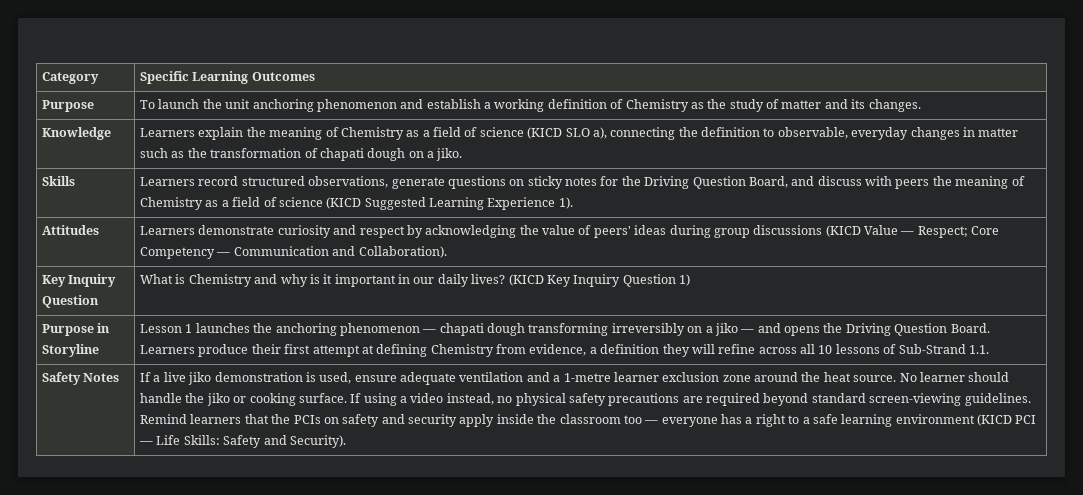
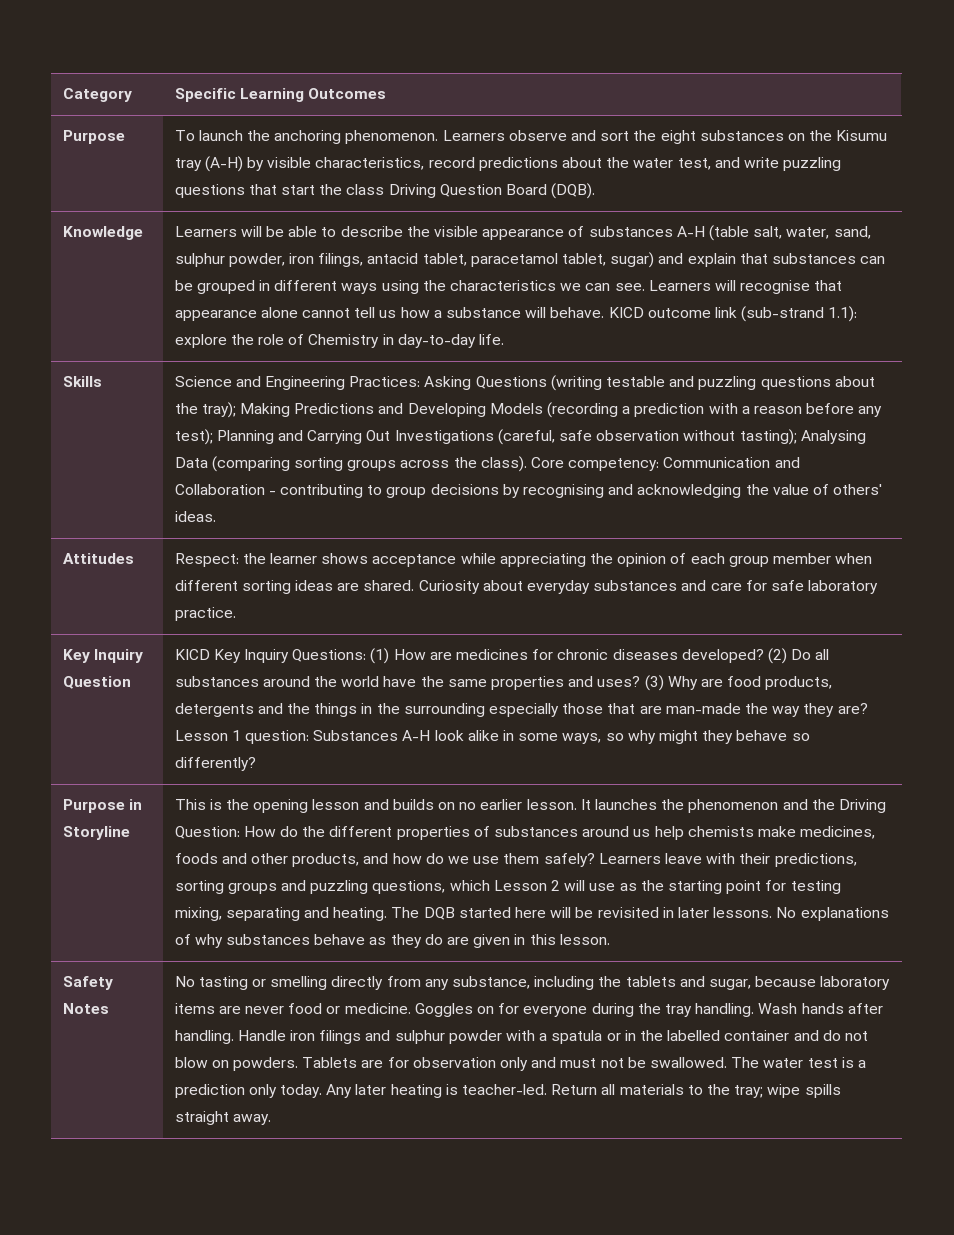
- Purpose | To launch the unit anchoring phenomenon and establish a working definition of Chemistry as the study of matter and its changes.
- Knowledge | Learners explain the meaning of Chemistry as a field of science (KICD SLO a), connecting the definition to observable, everyday changes in matter such as the transformation of chapati dough on a jiko.
- Skills | Learners record structured observations, generate questions on sticky notes for the Driving Question Board, and discuss with peers the meaning of Chemistry as a field of science (KICD Suggested Learning Experience 1).
- Attitudes | Learners demonstrate curiosity and respect by acknowledging the value of peers' ideas during group discussions (KICD Value — Respect; Core Competency — Communication and Collaboration).
- Key Inquiry Question | What is Chemistry and why is it important in our daily lives? (KICD Key Inquiry Question 1)
- Purpose in Storyline | Lesson 1 launches the anchoring phenomenon — chapati dough transforming irreversibly on a jiko — and opens the Driving Question Board. Learners produce their first attempt at defining Chemistry from evidence, a definition they will refine across all 10 lessons of Sub-Strand 1.1.
- Safety Notes | If a live jiko demonstration is used, ensure adequate ventilation and a 1-metre learner exclusion zone around the heat source. No learner should handle the jiko or cooking surface. If using a video instead, no physical safety precautions are required beyond standard screen-viewing guidelines. Remind learners that the PCIs on safety and security apply inside the classroom too — everyone has a right to a safe learning environment (KICD PCI — Life Skills: Safety and Security).
+ Purpose | To launch the anchoring phenomenon. Learners observe and sort the eight substances on the Kisumu tray (A-H) by visible characteristics, record predictions about the water test, and write puzzling questions that start the class Driving Question Board (DQB).
+ Knowledge | Learners will be able to describe the visible appearance of substances A-H (table salt, water, sand, sulphur powder, iron filings, antacid tablet, paracetamol tablet, sugar) and explain that substances can be grouped in different ways using the characteristics we can see. Learners will recognise that appearance alone cannot tell us how a substance will behave. KICD outcome link (sub-strand 1.1): explore the role of Chemistry in day-to-day life.
+ Skills | Science and Engineering Practices: Asking Questions (writing testable and puzzling questions about the tray); Making Predictions and Developing Models (recording a prediction with a reason before any test); Planning and Carrying Out Investigations (careful, safe observation without tasting); Analysing Data (comparing sorting groups across the class). Core competency: Communication and Collaboration - contributing to group decisions by recognising and acknowledging the value of others' ideas.
+ Attitudes | Respect: the learner shows acceptance while appreciating the opinion of each group member when different sorting ideas are shared. Curiosity about everyday substances and care for safe laboratory practice.
+ Key Inquiry Question | KICD Key Inquiry Questions: (1) How are medicines for chronic diseases developed? (2) Do all substances around the world have the same properties and uses? (3) Why are food products, detergents and the things in the surrounding especially those that are man-made the way they are? Lesson 1 question: Substances A-H look alike in some ways, so why might they behave so differently?
+ Purpose in Storyline | This is the opening lesson and builds on no earlier lesson. It launches the phenomenon and the Driving Question: How do the different properties of substances around us help chemists make medicines, foods and other products, and how do we use them safely? Learners leave with their predictions, sorting groups and puzzling questions, which Lesson 2 will use as the starting point for testing mixing, separating and heating. The DQB started here will be revisited in later lessons. No explanations of why substances behave as they do are given in this lesson.
+ Safety Notes | No tasting or smelling directly from any substance, including the tablets and sugar, because laboratory items are never food or medicine. Goggles on for everyone during the tray handling. Wash hands after handling. Handle iron filings and sulphur powder with a spatula or in the labelled container and do not blow on powders. Tablets are for observation only and must not be swallowed. The water test is a prediction only today. Any later heating is teacher-led. Return all materials to the tray; wipe spills straight away.

